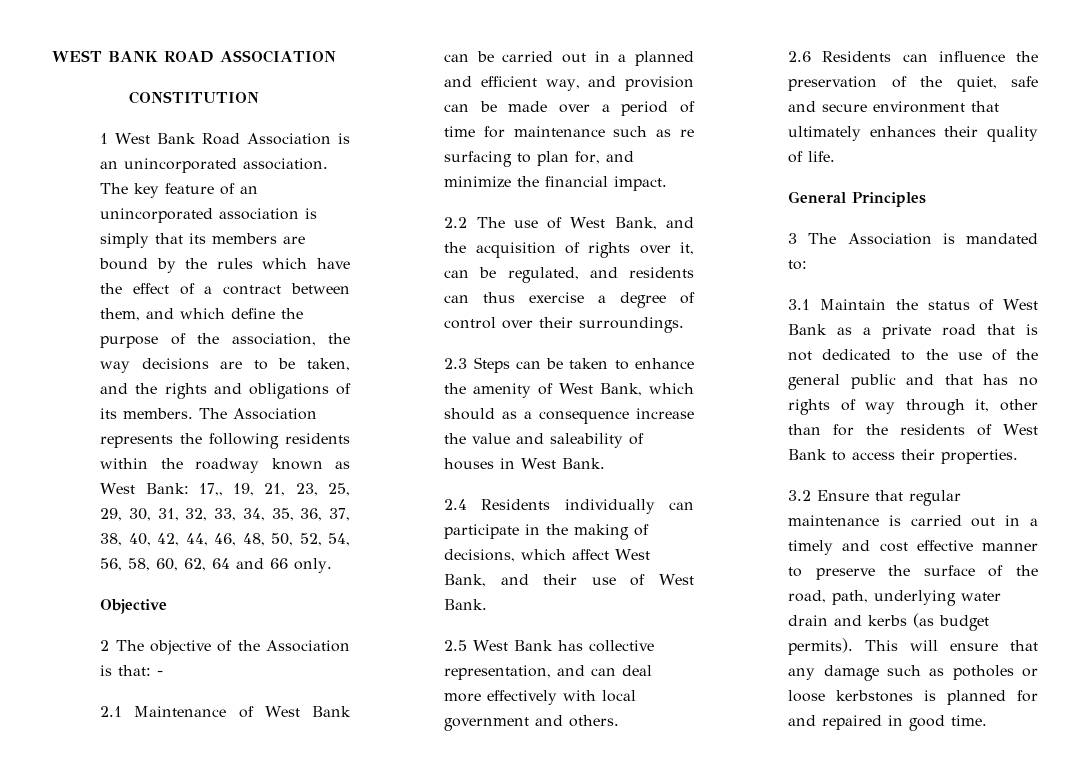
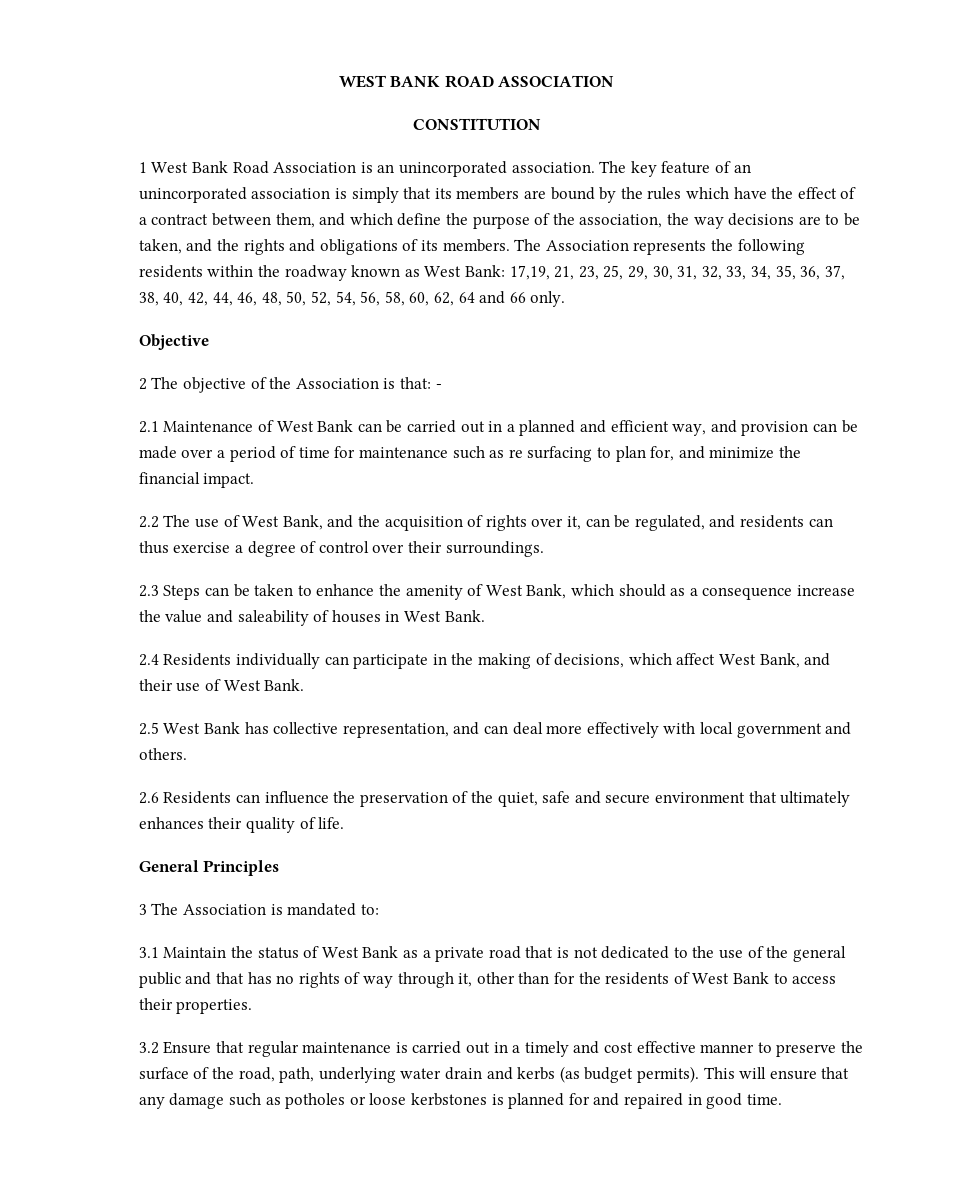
- The Association represents the following residents within the roadway known as West Bank: 17,, 19, 21, 23, 25, 29, 30, 31, 32, 33, 34, 35, 36, 37, 38, 40, 42, 44, 46, 48, 50, 52, 54, 56, 58, 60, 62, 64 and 66 only.
+ The Association represents the following residents within the roadway known as West Bank: 17,19, 21, 23, 25, 29, 30, 31, 32, 33, 34, 35, 36, 37, 38, 40, 42, 44, 46, 48, 50, 52, 54, 56, 58, 60, 62, 64 and 66 only.

